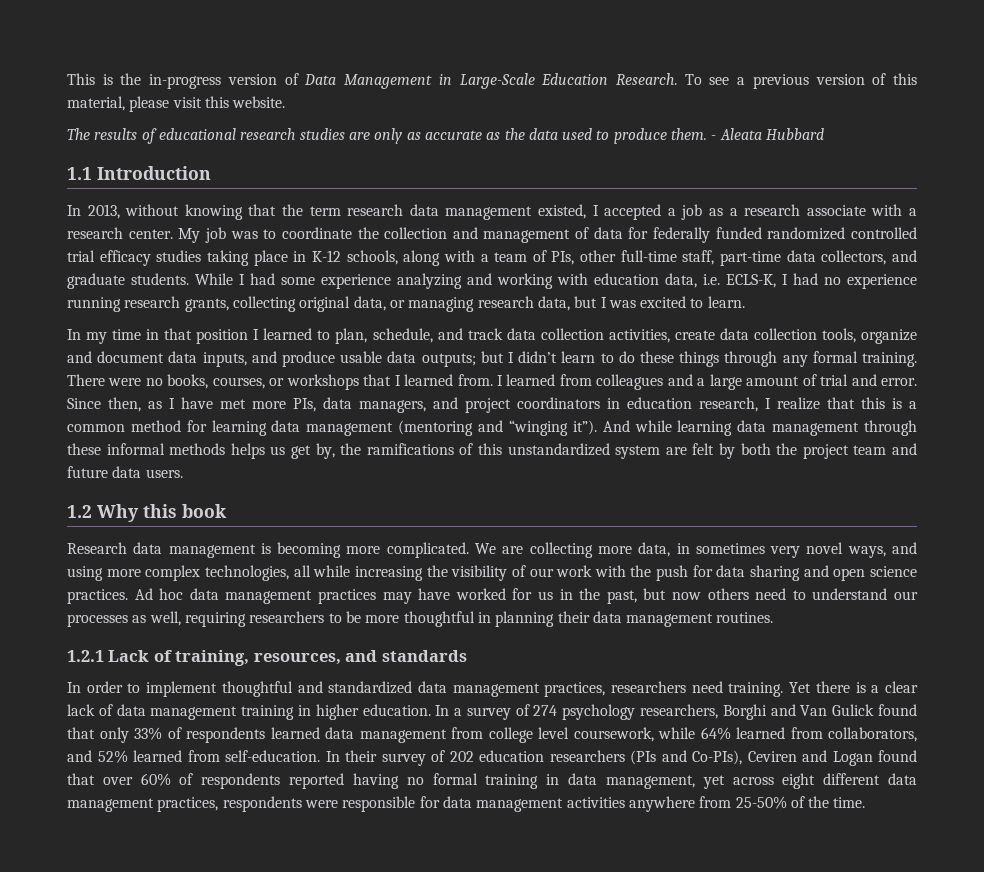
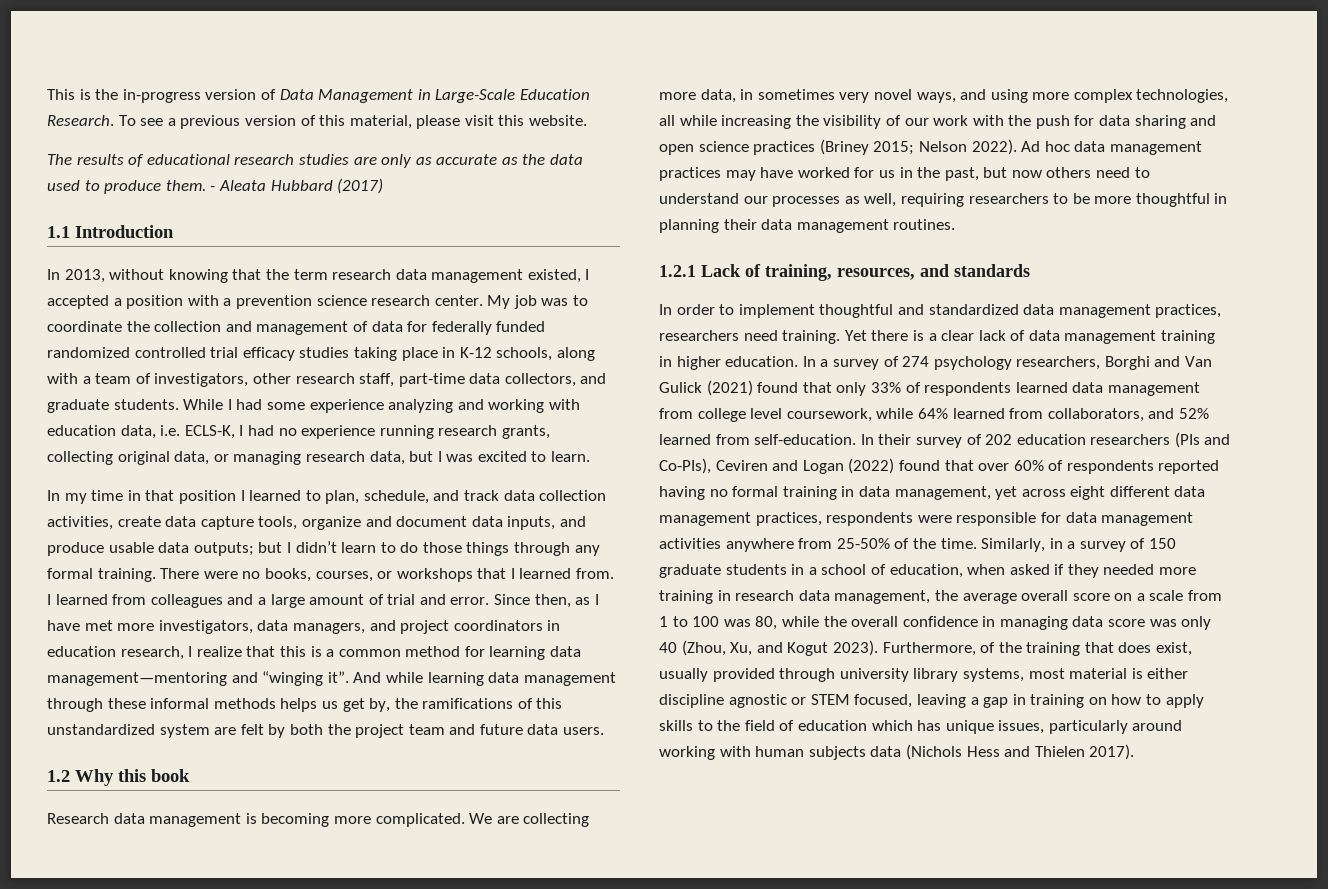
- - Aleata Hubbard
+ - Aleata Hubbard (2017)
- In 2013, without knowing that the term research data management existed, I accepted a job as a research associate with a research center.
+ In 2013, without knowing that the term research data management existed, I accepted a position with a prevention science research center.
- My job was to coordinate the collection and management of data for federally funded randomized controlled trial efficacy studies taking place in K-12 schools, along with a team of PIs, other full-time staff, part-time data collectors, and graduate students.
+ My job was to coordinate the collection and management of data for federally funded randomized controlled trial efficacy studies taking place in K-12 schools, along with a team of investigators, other research staff, part-time data collectors, and graduate students.
- In my time in that position I learned to plan, schedule, and track data collection activities, create data collection tools, organize and document data inputs, and produce usable data outputs; but I didn’t learn to do these things through any formal training.
+ In my time in that position I learned to plan, schedule, and track data collection activities, create data capture tools, organize and document data inputs, and produce usable data outputs; but I didn’t learn to do those things through any formal training.
- Since then, as I have met more PIs, data managers, and project coordinators in education research, I realize that this is a common method for learning data management (mentoring and “winging it”).
+ Since then, as I have met more investigators, data managers, and project coordinators in education research, I realize that this is a common method for learning data management—mentoring and “winging it”.
- We are collecting more data, in sometimes very novel ways, and using more complex technologies, all while increasing the visibility of our work with the push for data sharing and open science practices.
+ We are collecting more data, in sometimes very novel ways, and using more complex technologies, all while increasing the visibility of our work with the push for data sharing and open science practices (Briney 2015; Nelson 2022).
- In a survey of 274 psychology researchers, Borghi and Van Gulick found that only 33% of respondents learned data management from college level coursework, while 64% learned from collaborators, and 52% learned from self-education.
+ In a survey of 274 psychology researchers, Borghi and Van Gulick (2021) found that only 33% of respondents learned data management from college level coursework, while 64% learned from collaborators, and 52% learned from self-education.
- In their survey of 202 education researchers (PIs and Co-PIs), Ceviren and Logan found that over 60% of respondents reported having no formal training in data management, yet across eight different data management practices, respondents were responsible for data management activities anywhere from 25-50% of the time.
+ In their survey of 202 education researchers (PIs and Co-PIs), Ceviren and Logan (2022) found that over 60% of respondents reported having no formal training in data management, yet across eight different data management practices, respondents were responsible for data management activities anywhere from 25-50% of the time.
+ Similarly, in a survey of 150 graduate students in a school of education, when asked if they needed more training in research data management, the average overall score on a scale from 1 to 100 was 80, while the overall confidence in managing data score was only 40 (Zhou, Xu, and Kogut 2023). Furthermore, of the training that does exist, usually provided through university library systems, most material is either discipline agnostic or STEM focused, leaving a gap in training on how to apply skills to the field of education which has unique issues, particularly around working with human subjects data (Nichols Hess and Thielen 2017).

